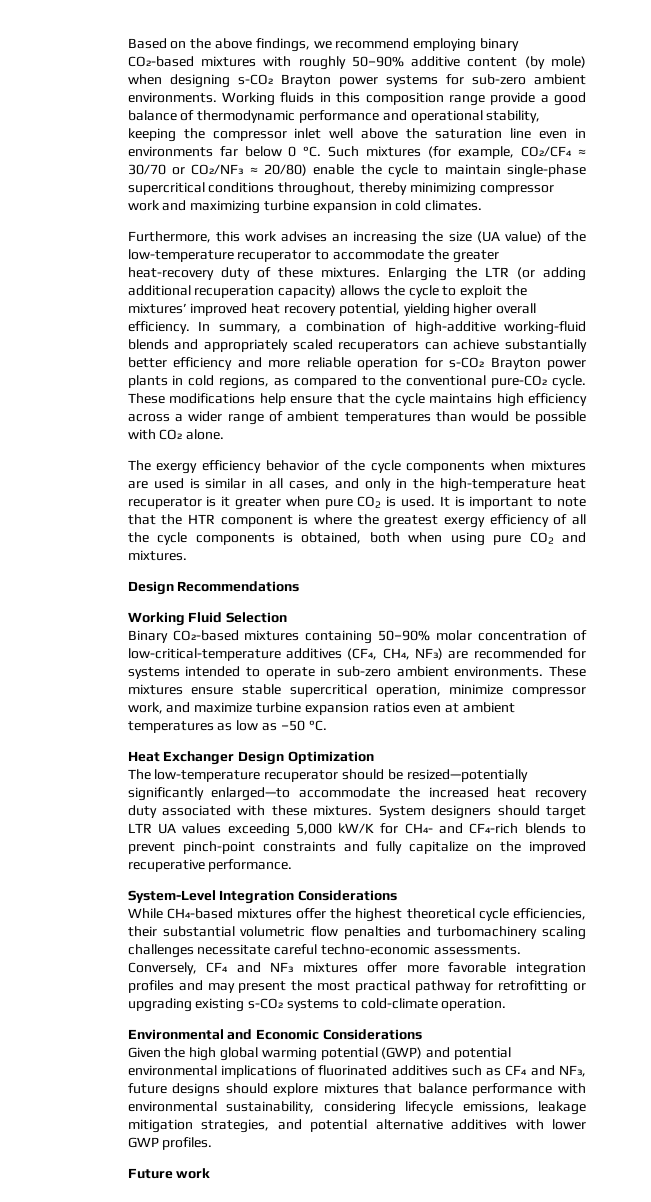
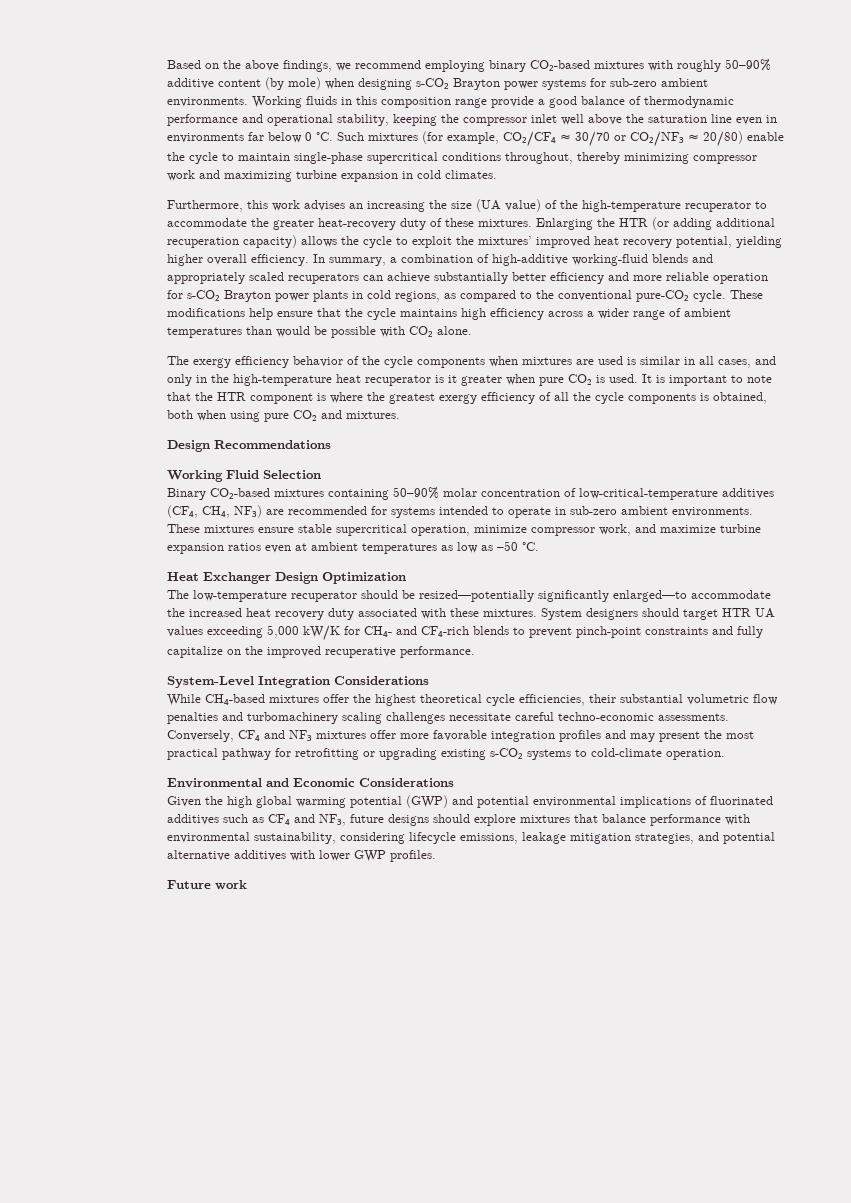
- Furthermore, this work advises an increasing the size (UA value) of the low-temperature recuperator to accommodate the greater heat-recovery duty of these mixtures.
+ Furthermore, this work advises an increasing the size (UA value) of the high-temperature recuperator to accommodate the greater heat-recovery duty of these mixtures.
- Enlarging the LTR (or adding additional recuperation capacity) allows the cycle to exploit the mixtures’ improved heat recovery potential, yielding higher overall efficiency.
+ Enlarging the HTR (or adding additional recuperation capacity) allows the cycle to exploit the mixtures’ improved heat recovery potential, yielding higher overall efficiency.
- System designers should target LTR UA values exceeding 5,000 kW/K for CH₄- and CF₄-rich blends to prevent pinch-point constraints and fully capitalize on the improved recuperative performance.
+ System designers should target HTR UA values exceeding 5,000 kW/K for CH₄- and CF₄-rich blends to prevent pinch-point constraints and fully capitalize on the improved recuperative performance.

